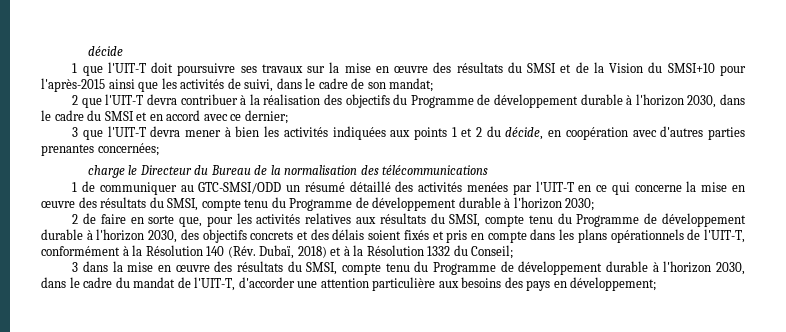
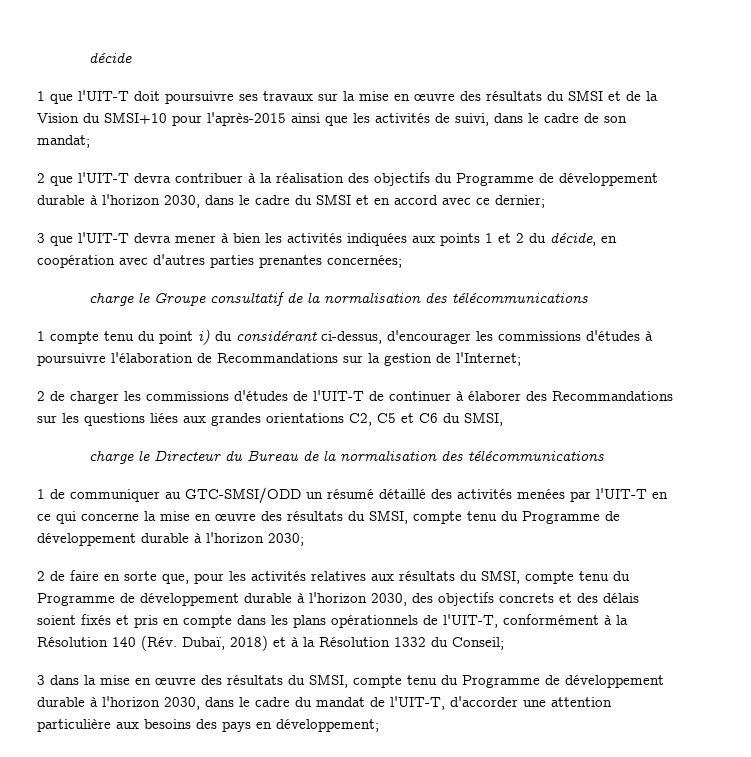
+ charge le Groupe consultatif de la normalisation des télécommunications
+ 1 compte tenu du point i) du considérant ci-dessus, d'encourager les commissions d'études à poursuivre l'élaboration de Recommandations sur la gestion de l'Internet;
+ 2 de charger les commissions d'études de l'UIT-T de continuer à élaborer des Recommandations sur les questions liées aux grandes orientations C2, C5 et C6 du SMSI,

